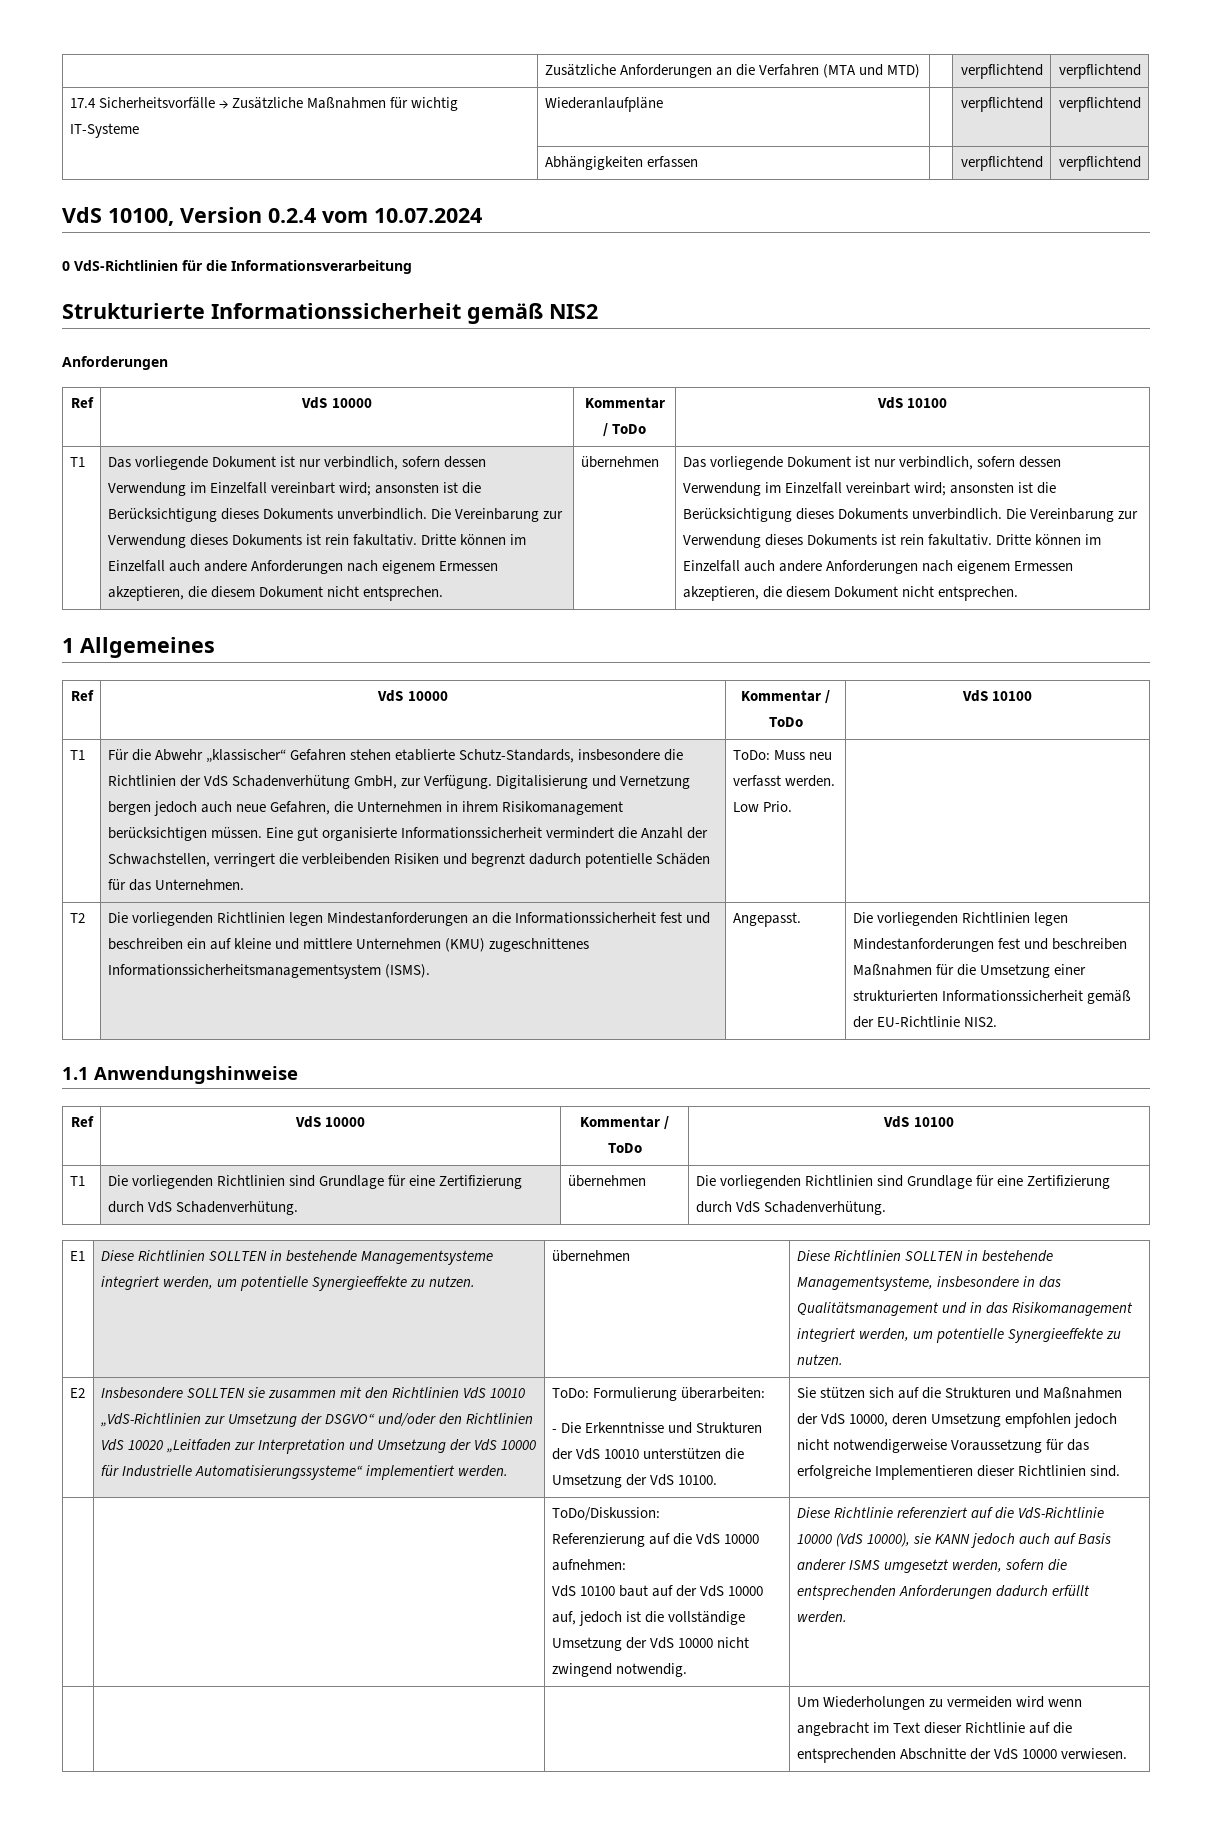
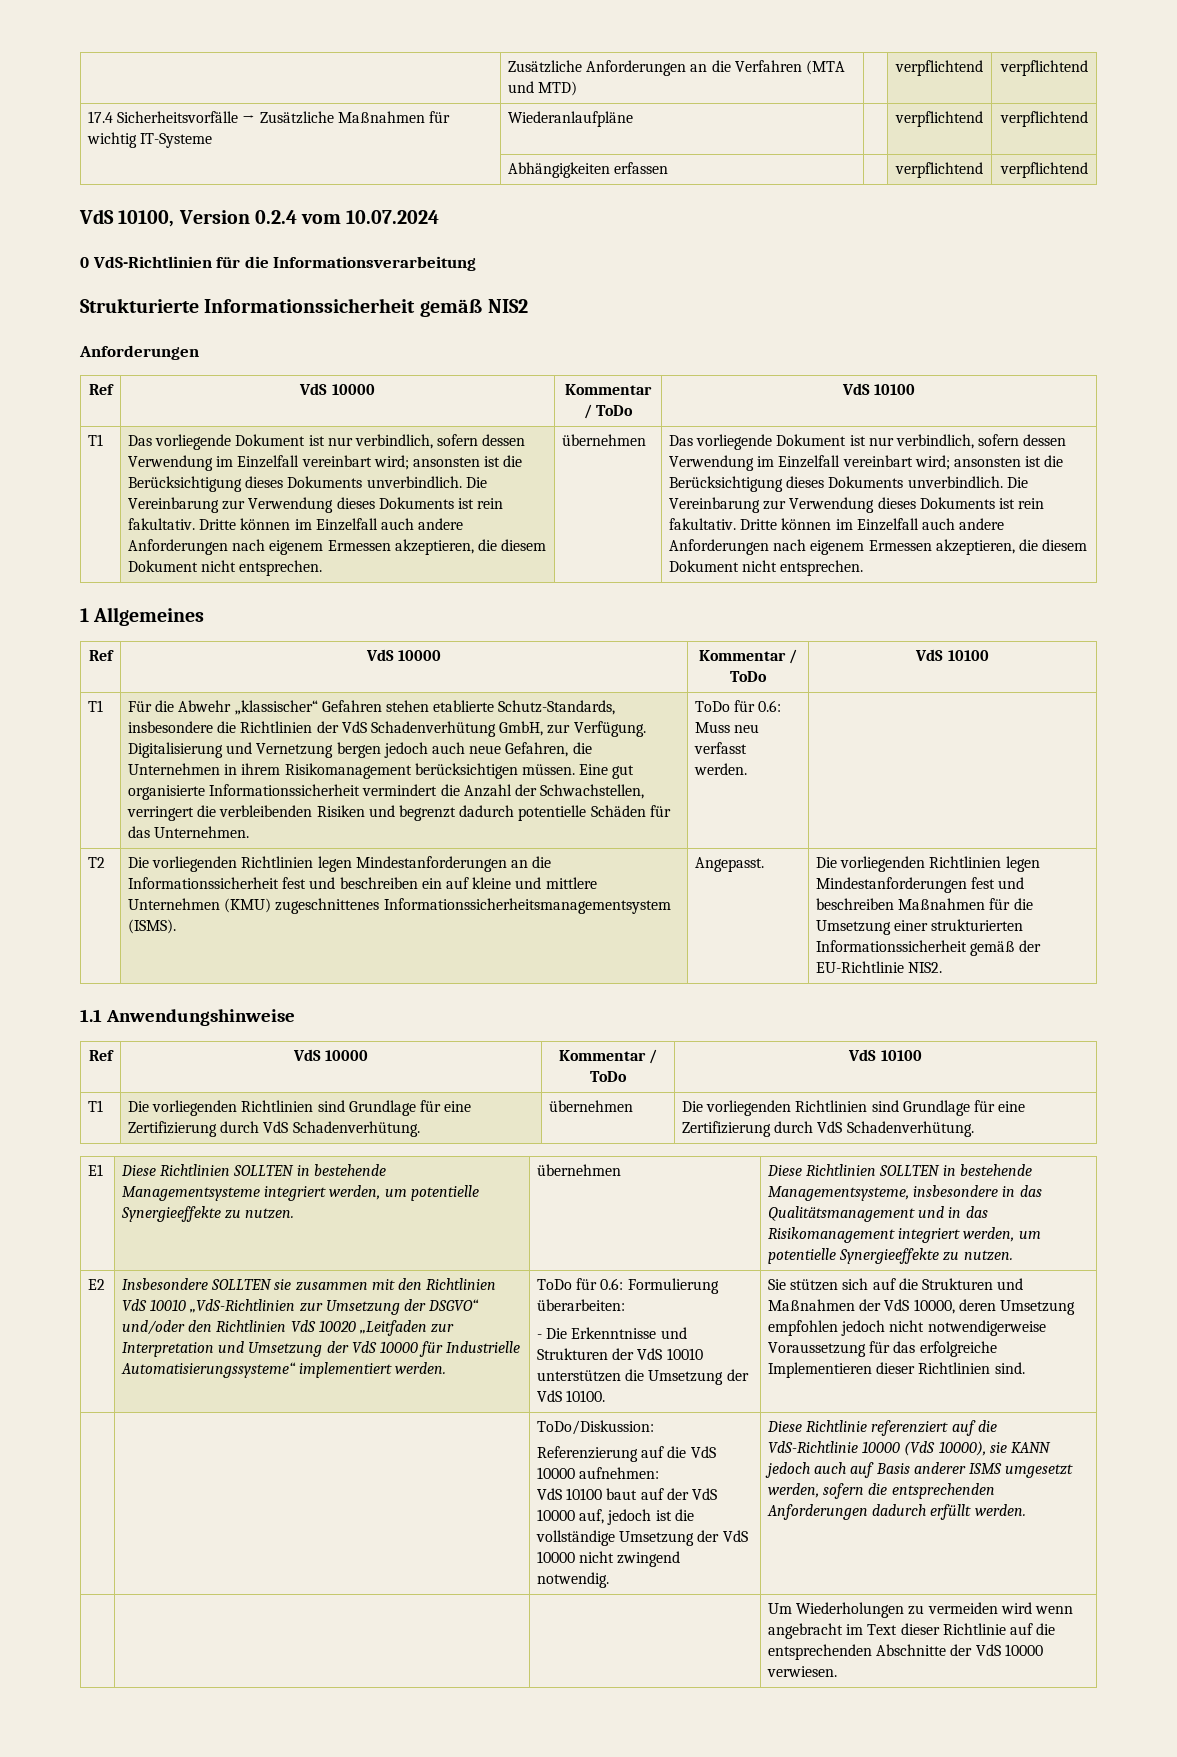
- ToDo: Muss neu verfasst werden. Low Prio.
+ ToDo für 0.6: Muss neu verfasst werden.
- ToDo: Formulierung überarbeiten:
+ ToDo für 0.6: Formulierung überarbeiten:

